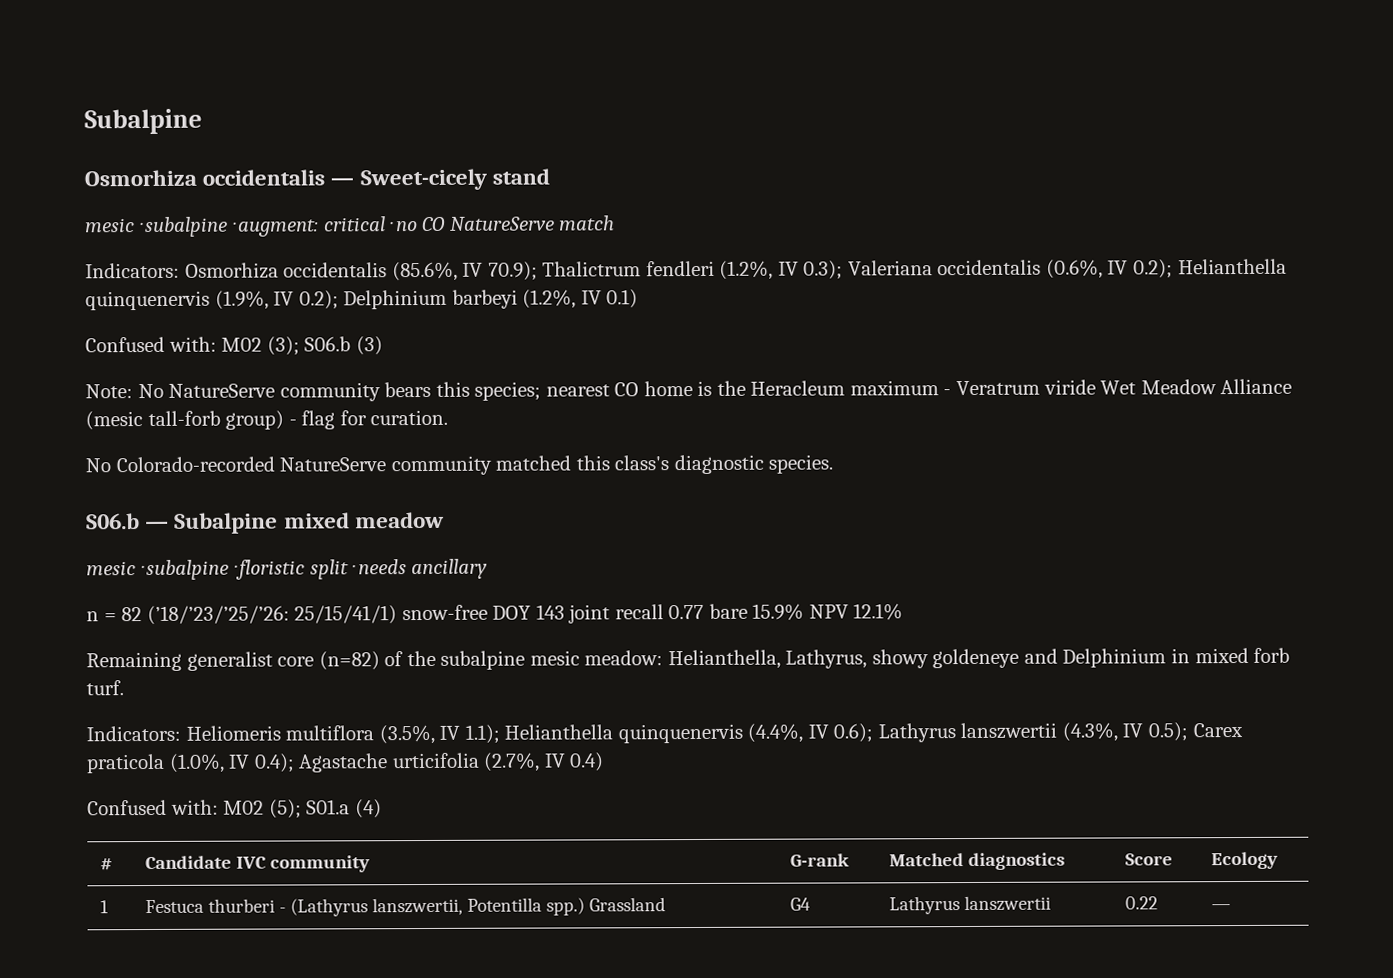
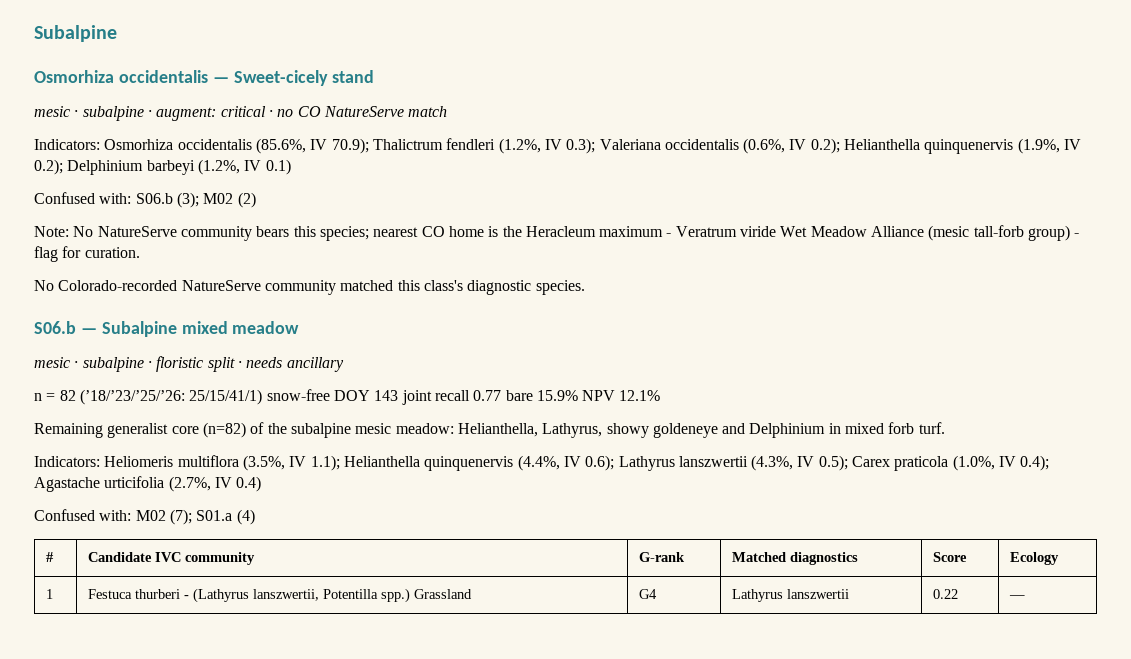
- Confused with: M02 (3); S06.b (3)
+ Confused with: S06.b (3); M02 (2)
- Confused with: M02 (5); S01.a (4)
+ Confused with: M02 (7); S01.a (4)

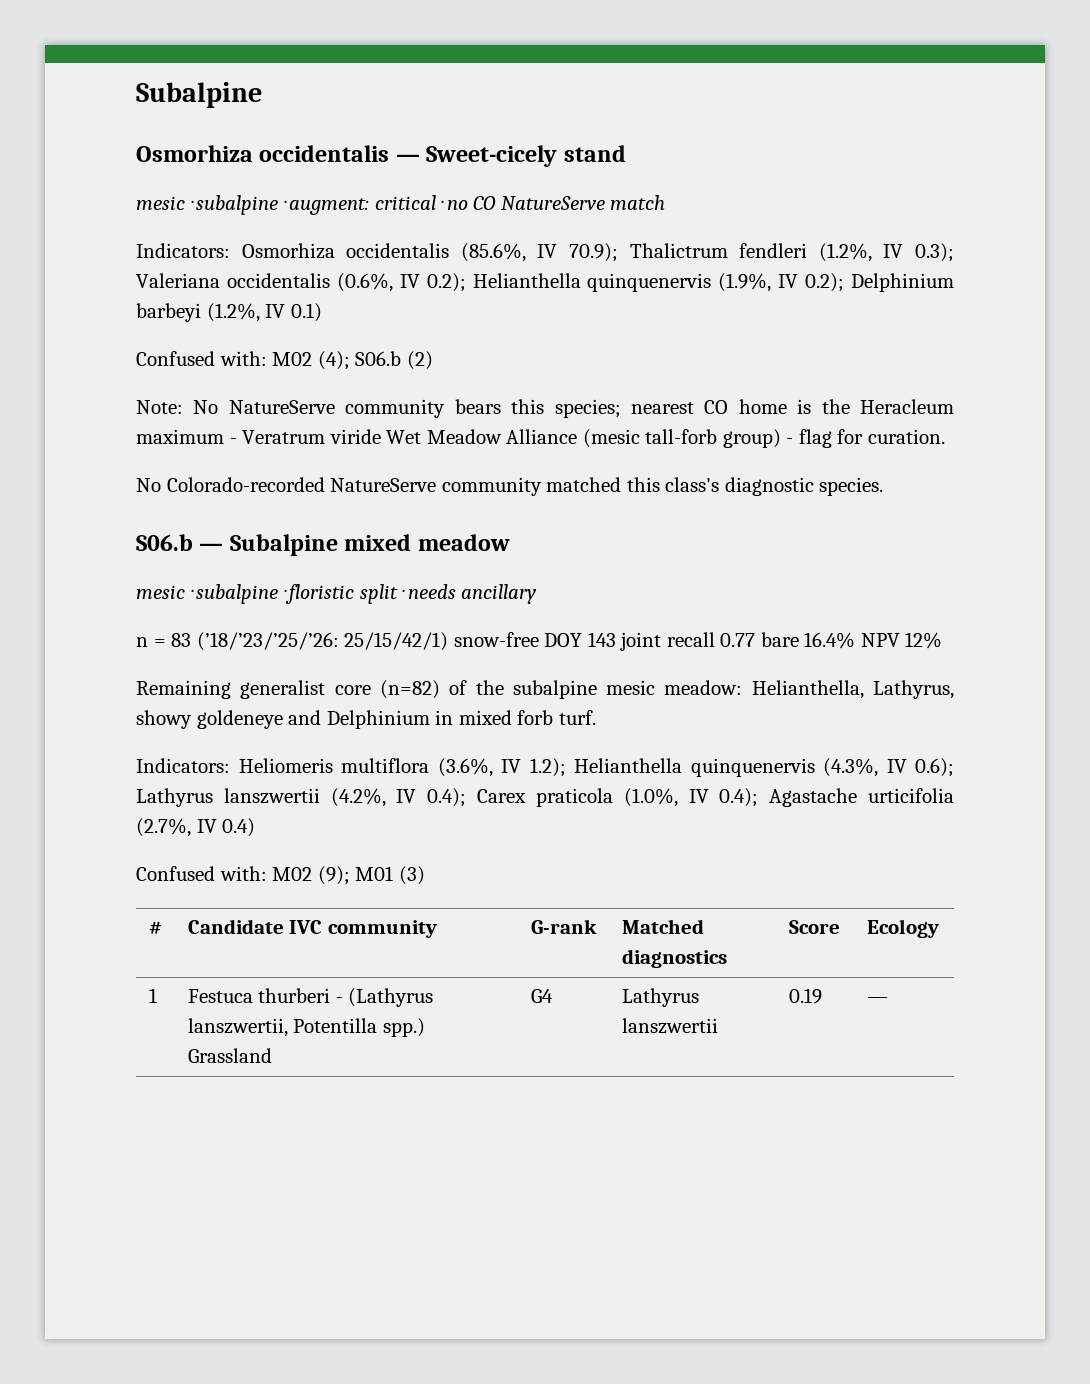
- Confused with: S06.b (3); M02 (2)
+ Confused with: M02 (4); S06.b (2)
- n = 82 (’18/’23/’25/’26: 25/15/41/1) snow-free DOY 143 joint recall 0.77 bare 15.9% NPV 12.1%
+ n = 83 (’18/’23/’25/’26: 25/15/42/1) snow-free DOY 143 joint recall 0.77 bare 16.4% NPV 12%
- Indicators: Heliomeris multiflora (3.5%, IV 1.1); Helianthella quinquenervis (4.4%, IV 0.6); Lathyrus lanszwertii (4.3%, IV 0.5); Carex praticola (1.0%, IV 0.4); Agastache urticifolia (2.7%, IV 0.4)
+ Indicators: Heliomeris multiflora (3.6%, IV 1.2); Helianthella quinquenervis (4.3%, IV 0.6); Lathyrus lanszwertii (4.2%, IV 0.4); Carex praticola (1.0%, IV 0.4); Agastache urticifolia (2.7%, IV 0.4)
- Confused with: M02 (7); S01.a (4)
+ Confused with: M02 (9); M01 (3)
- 1 | Festuca thurberi - (Lathyrus lanszwertii, Potentilla spp.) Grassland | G4 | Lathyrus lanszwertii | 0.22 | —
+ 1 | Festuca thurberi - (Lathyrus lanszwertii, Potentilla spp.) Grassland | G4 | Lathyrus lanszwertii | 0.19 | —

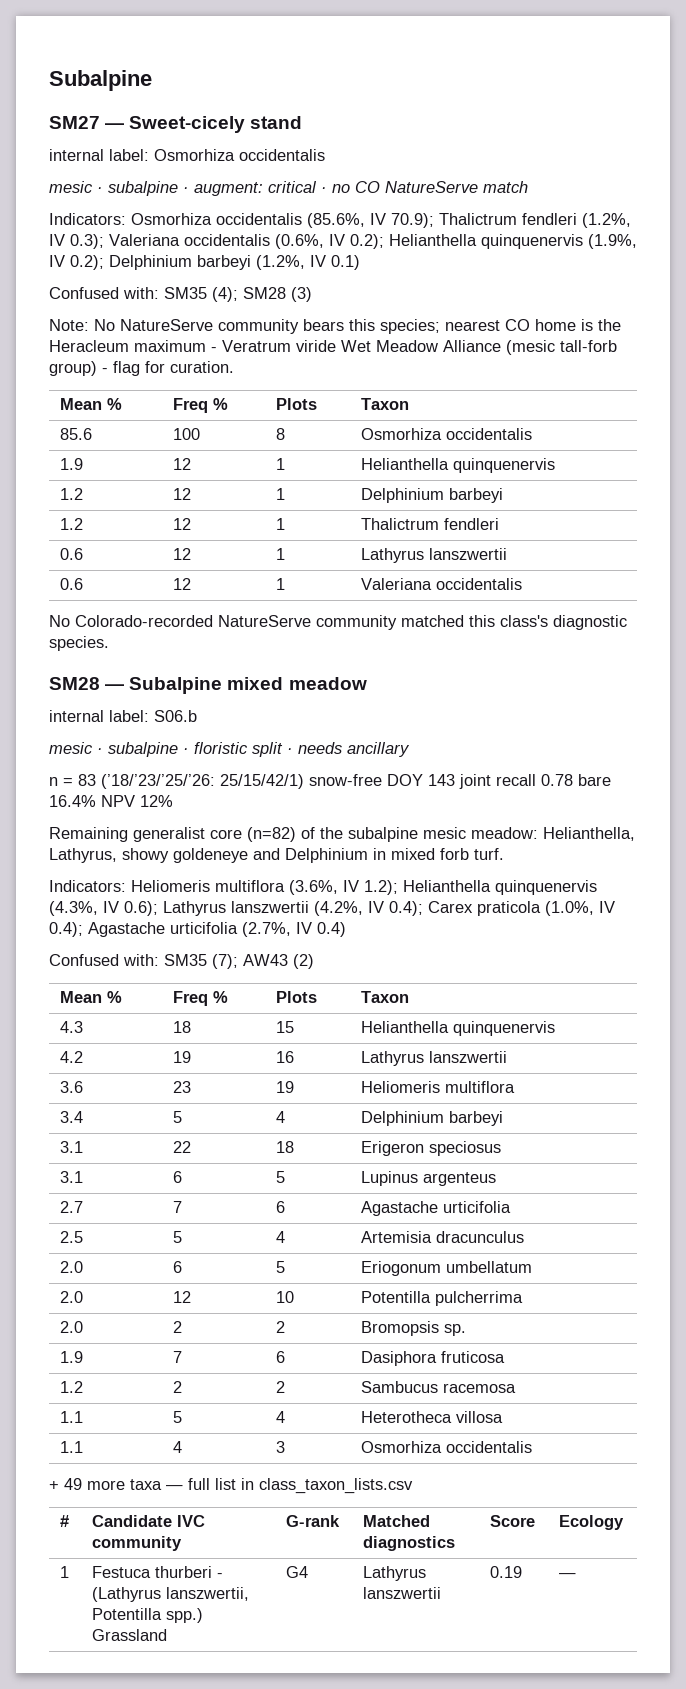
- Osmorhiza occidentalis — Sweet-cicely stand
+ SM27 — Sweet-cicely stand
+ internal label: Osmorhiza occidentalis
- Confused with: M02 (4); S06.b (2)
+ Confused with: SM35 (4); SM28 (3)
  Note: No NatureServe community bears this species; nearest CO home is the Heracleum maximum - Veratrum viride Wet Meadow Alliance (mesic tall-forb group) - flag for curation.
+ Mean % | Freq % | Plots | Taxon
+ 85.6 | 100 | 8 | Osmorhiza occidentalis
+ 1.9 | 12 | 1 | Helianthella quinquenervis
+ 1.2 | 12 | 1 | Delphinium barbeyi
+ 1.2 | 12 | 1 | Thalictrum fendleri
+ 0.6 | 12 | 1 | Lathyrus lanszwertii
+ 0.6 | 12 | 1 | Valeriana occidentalis
- S06.b — Subalpine mixed meadow
+ SM28 — Subalpine mixed meadow
+ internal label: S06.b
- n = 83 (’18/’23/’25/’26: 25/15/42/1) snow-free DOY 143 joint recall 0.77 bare 16.4% NPV 12%
+ n = 83 (’18/’23/’25/’26: 25/15/42/1) snow-free DOY 143 joint recall 0.78 bare 16.4% NPV 12%
- Confused with: M02 (9); M01 (3)
+ Confused with: SM35 (7); AW43 (2)
+ Mean % | Freq % | Plots | Taxon
+ 4.3 | 18 | 15 | Helianthella quinquenervis
+ 4.2 | 19 | 16 | Lathyrus lanszwertii
+ 3.6 | 23 | 19 | Heliomeris multiflora
+ 3.4 | 5 | 4 | Delphinium barbeyi
+ 3.1 | 22 | 18 | Erigeron speciosus
+ 3.1 | 6 | 5 | Lupinus argenteus
+ 2.7 | 7 | 6 | Agastache urticifolia
+ 2.5 | 5 | 4 | Artemisia dracunculus
+ 2.0 | 6 | 5 | Eriogonum umbellatum
+ 2.0 | 12 | 10 | Potentilla pulcherrima
+ 2.0 | 2 | 2 | Bromopsis sp.
+ 1.9 | 7 | 6 | Dasiphora fruticosa
+ 1.2 | 2 | 2 | Sambucus racemosa
+ 1.1 | 5 | 4 | Heterotheca villosa
+ 1.1 | 4 | 3 | Osmorhiza occidentalis
+ + 49 more taxa — full list in class_taxon_lists.csv

